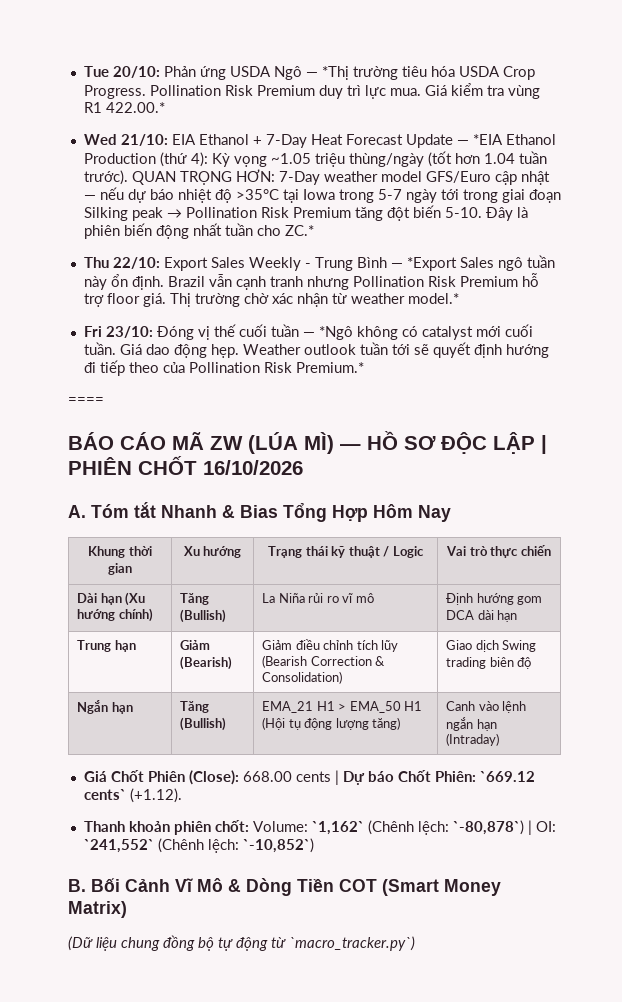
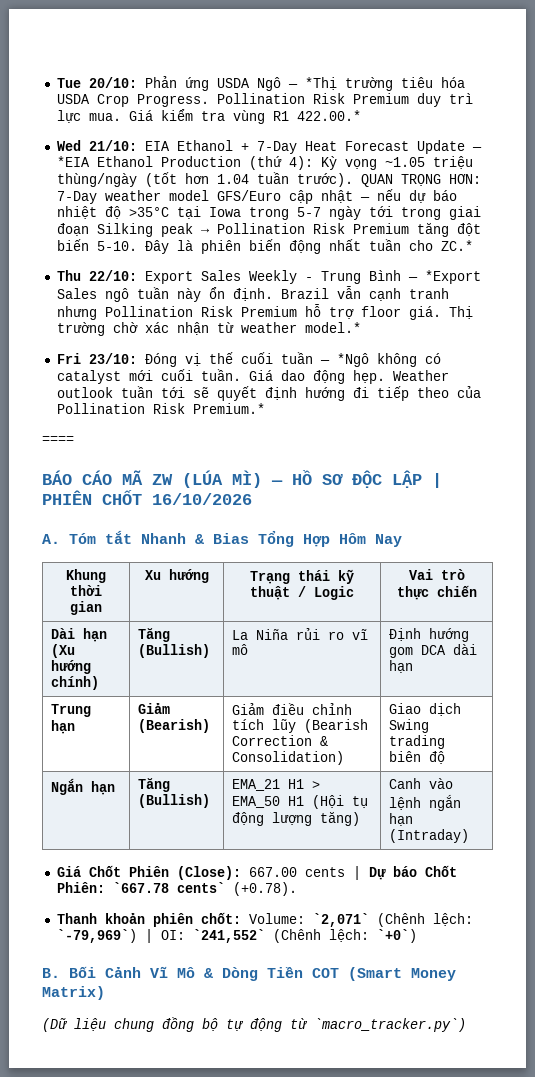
- Giá Chốt Phiên (Close): 668.00 cents | Dự báo Chốt Phiên: `669.12 cents` (+1.12).
+ Giá Chốt Phiên (Close): 667.00 cents | Dự báo Chốt Phiên: `667.78 cents` (+0.78).
- Thanh khoản phiên chốt: Volume: `1,162` (Chênh lệch: `-80,878`) | OI: `241,552` (Chênh lệch: `-10,852`)
+ Thanh khoản phiên chốt: Volume: `2,071` (Chênh lệch: `-79,969`) | OI: `241,552` (Chênh lệch: `+0`)

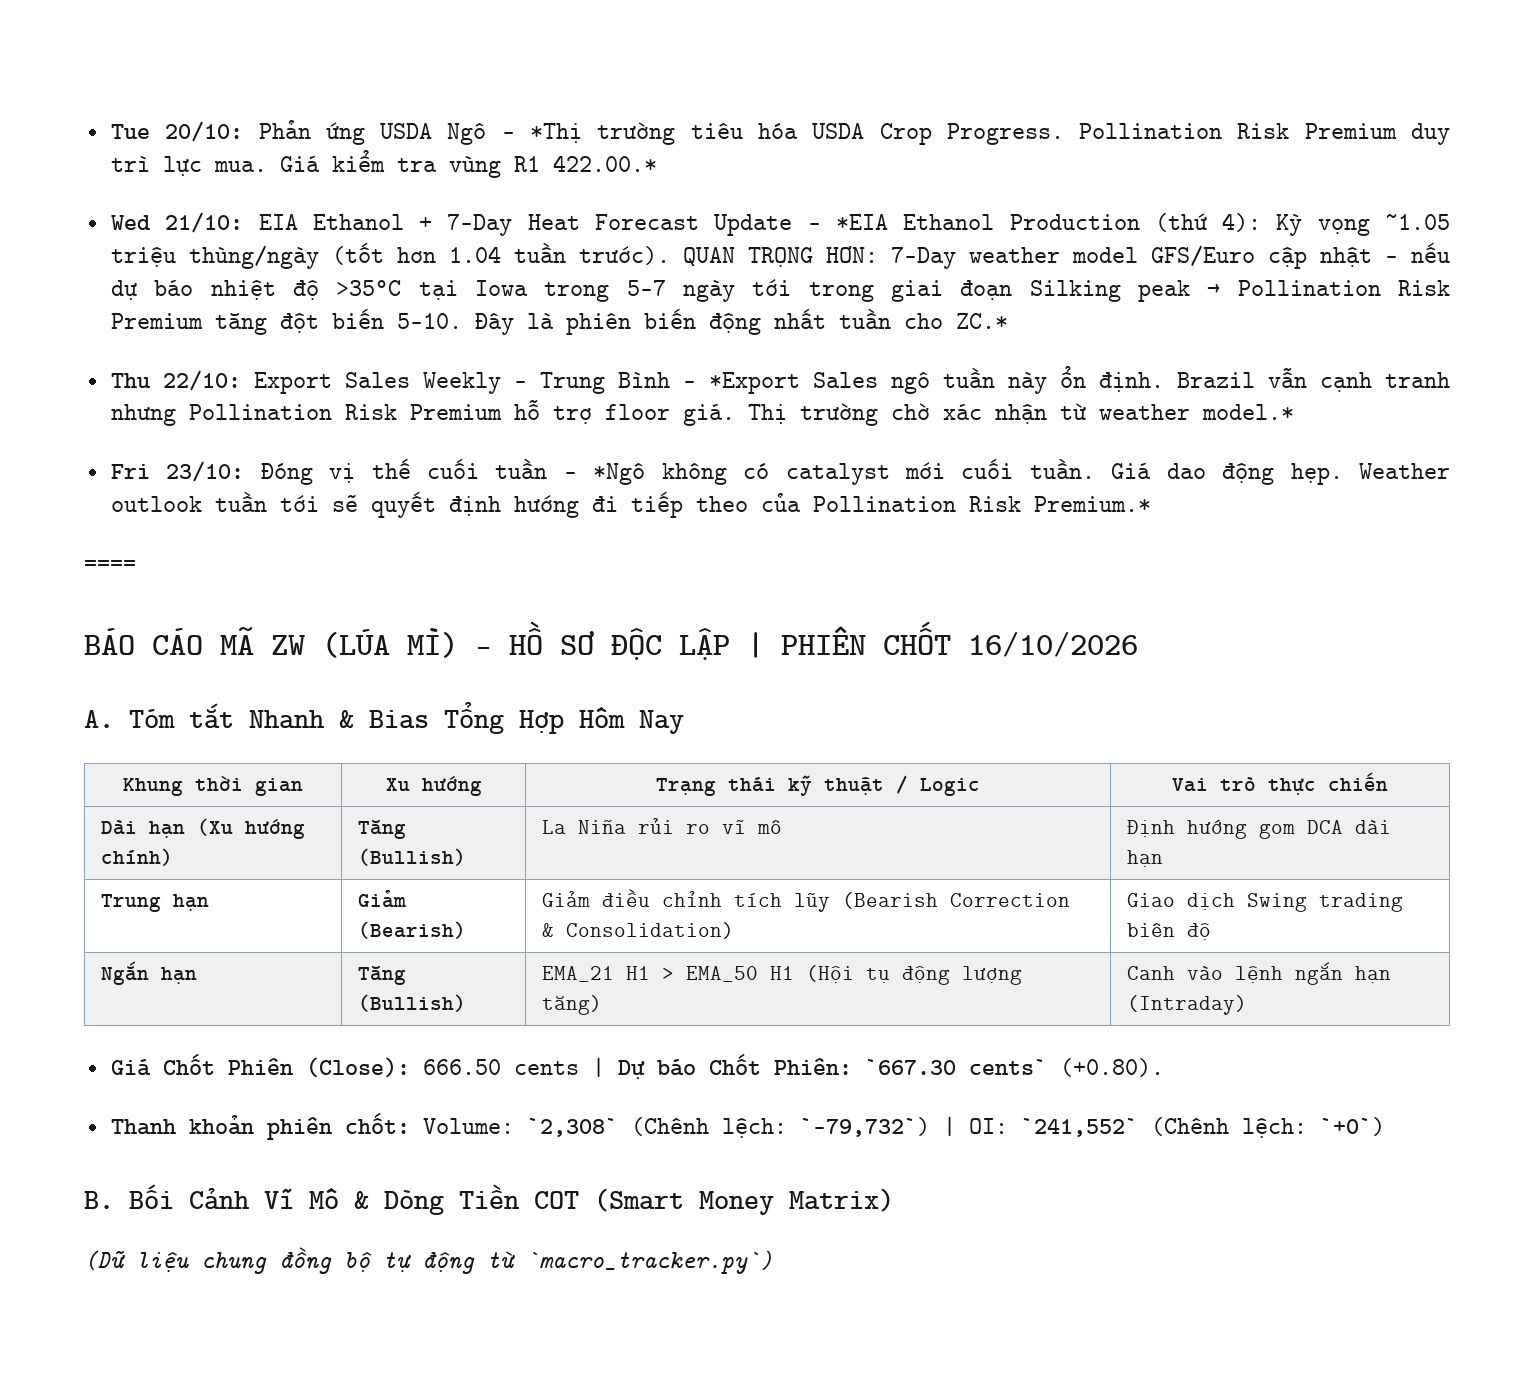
- Giá Chốt Phiên (Close): 667.00 cents | Dự báo Chốt Phiên: `667.78 cents` (+0.78).
+ Giá Chốt Phiên (Close): 666.50 cents | Dự báo Chốt Phiên: `667.30 cents` (+0.80).
- Thanh khoản phiên chốt: Volume: `2,071` (Chênh lệch: `-79,969`) | OI: `241,552` (Chênh lệch: `+0`)
+ Thanh khoản phiên chốt: Volume: `2,308` (Chênh lệch: `-79,732`) | OI: `241,552` (Chênh lệch: `+0`)

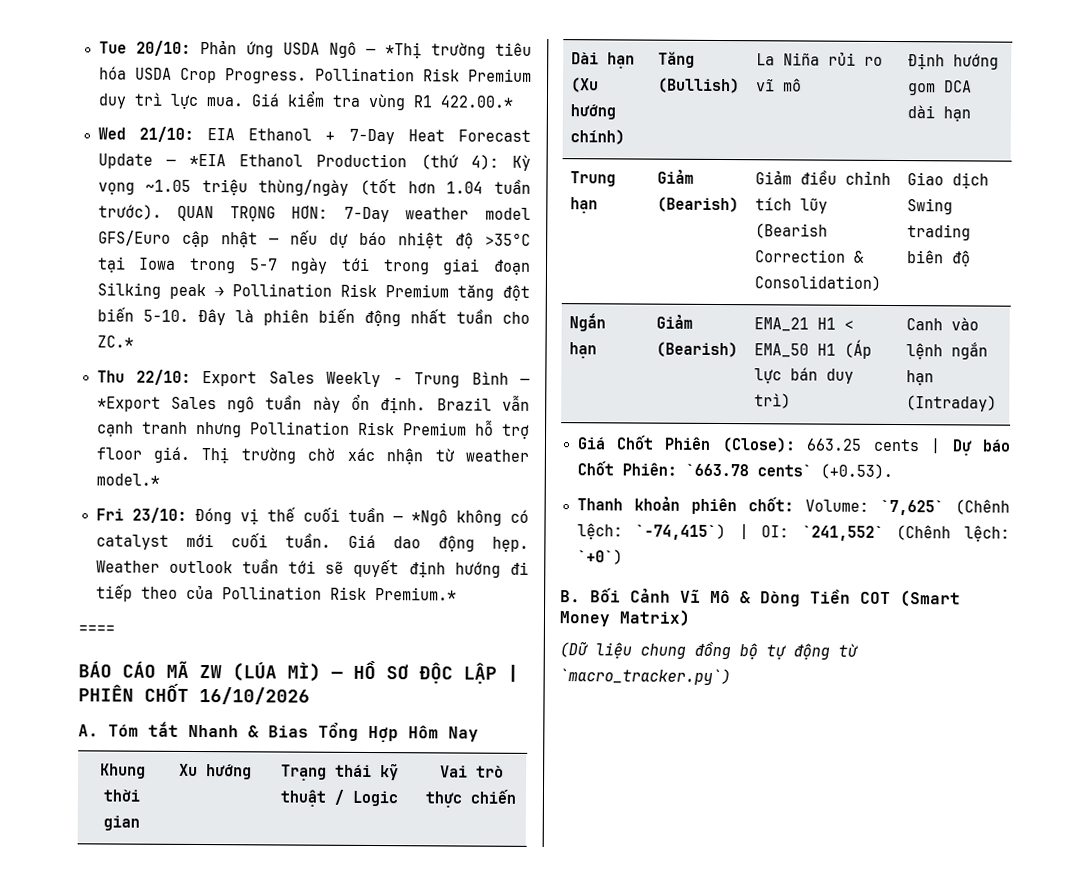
- Ngắn hạn | Tăng (Bullish) | EMA_21 H1 > EMA_50 H1 (Hội tụ động lượng tăng) | Canh vào lệnh ngắn hạn (Intraday)
+ Ngắn hạn | Giảm (Bearish) | EMA_21 H1 < EMA_50 H1 (Áp lực bán duy trì) | Canh vào lệnh ngắn hạn (Intraday)
- Giá Chốt Phiên (Close): 666.50 cents | Dự báo Chốt Phiên: `667.30 cents` (+0.80).
+ Giá Chốt Phiên (Close): 663.25 cents | Dự báo Chốt Phiên: `663.78 cents` (+0.53).
- Thanh khoản phiên chốt: Volume: `2,308` (Chênh lệch: `-79,732`) | OI: `241,552` (Chênh lệch: `+0`)
+ Thanh khoản phiên chốt: Volume: `7,625` (Chênh lệch: `-74,415`) | OI: `241,552` (Chênh lệch: `+0`)

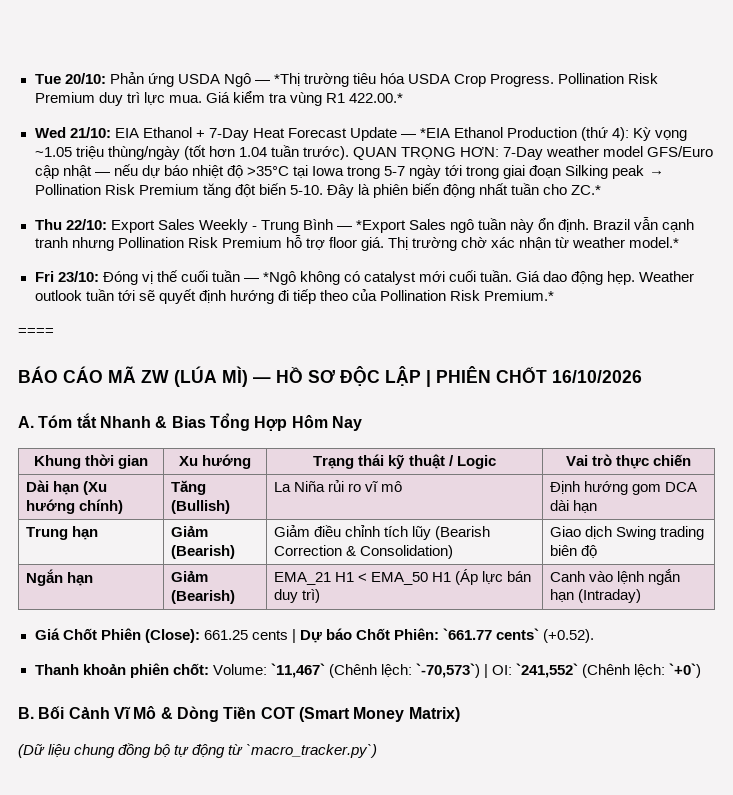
- Giá Chốt Phiên (Close): 663.25 cents | Dự báo Chốt Phiên: `663.78 cents` (+0.53).
+ Giá Chốt Phiên (Close): 661.25 cents | Dự báo Chốt Phiên: `661.77 cents` (+0.52).
- Thanh khoản phiên chốt: Volume: `7,625` (Chênh lệch: `-74,415`) | OI: `241,552` (Chênh lệch: `+0`)
+ Thanh khoản phiên chốt: Volume: `11,467` (Chênh lệch: `-70,573`) | OI: `241,552` (Chênh lệch: `+0`)

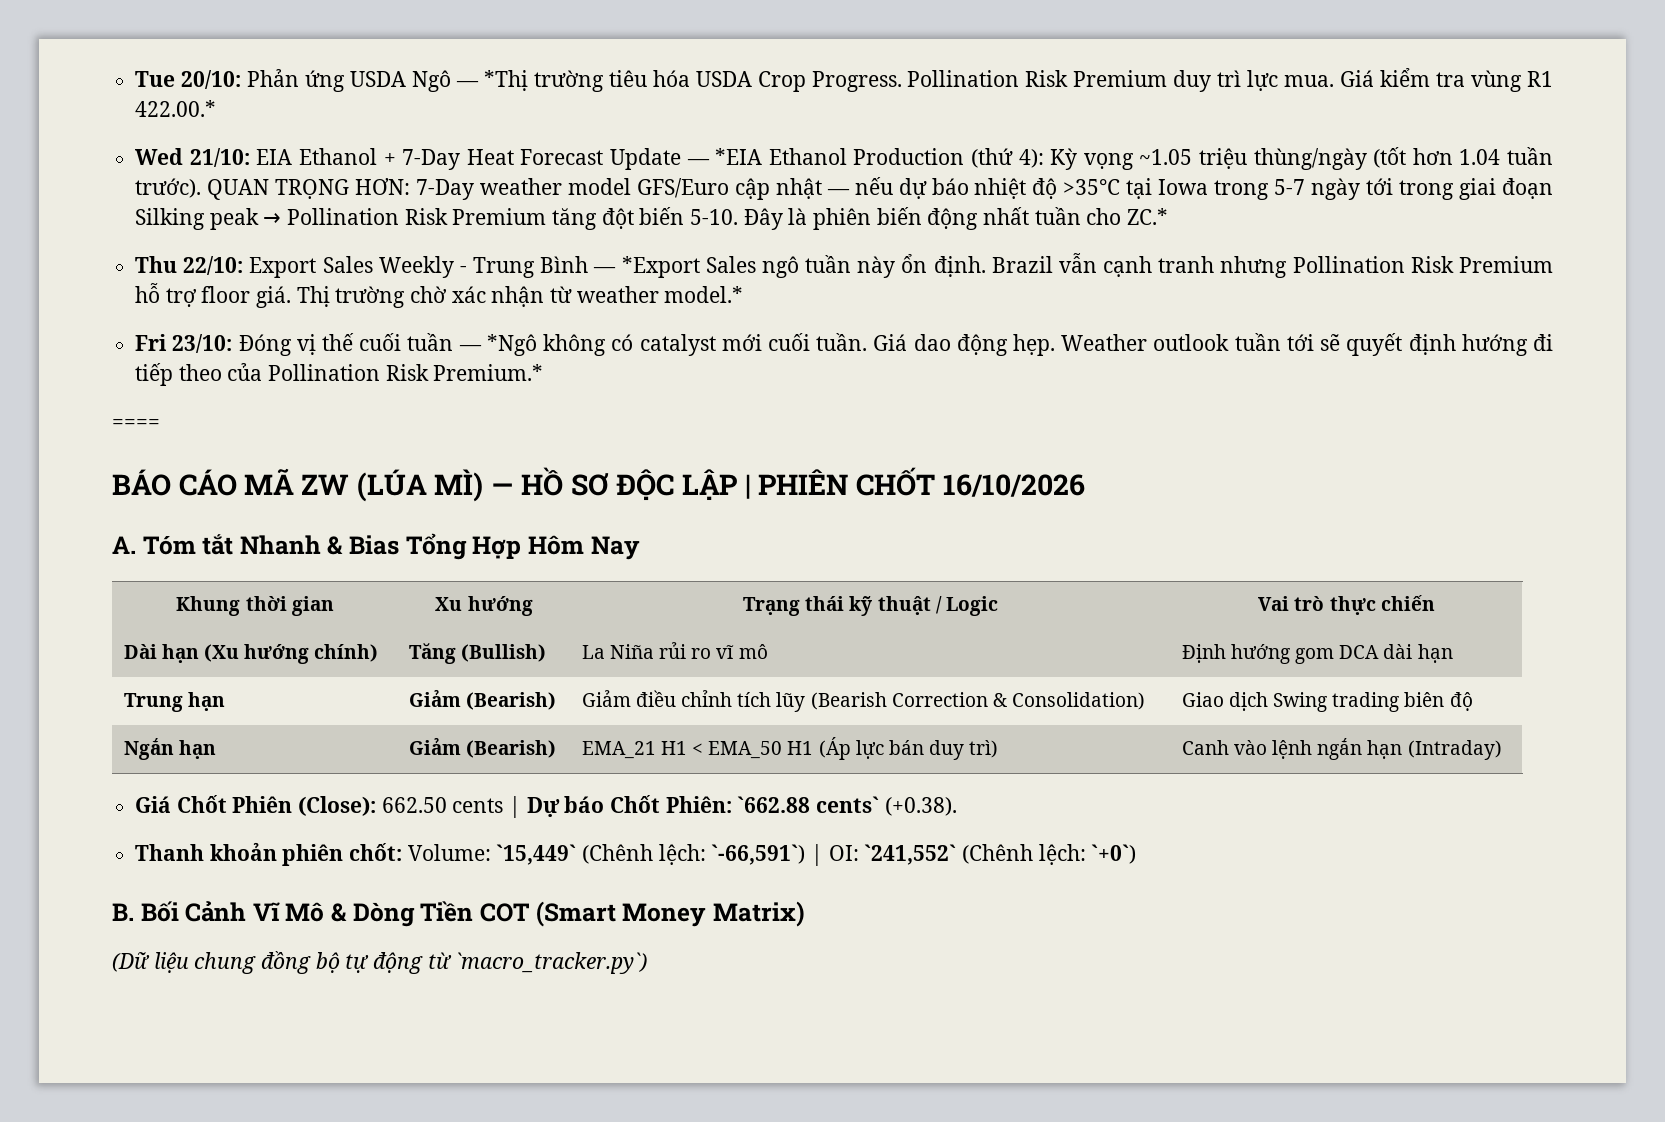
- Giá Chốt Phiên (Close): 661.25 cents | Dự báo Chốt Phiên: `661.77 cents` (+0.52).
+ Giá Chốt Phiên (Close): 662.50 cents | Dự báo Chốt Phiên: `662.88 cents` (+0.38).
- Thanh khoản phiên chốt: Volume: `11,467` (Chênh lệch: `-70,573`) | OI: `241,552` (Chênh lệch: `+0`)
+ Thanh khoản phiên chốt: Volume: `15,449` (Chênh lệch: `-66,591`) | OI: `241,552` (Chênh lệch: `+0`)

